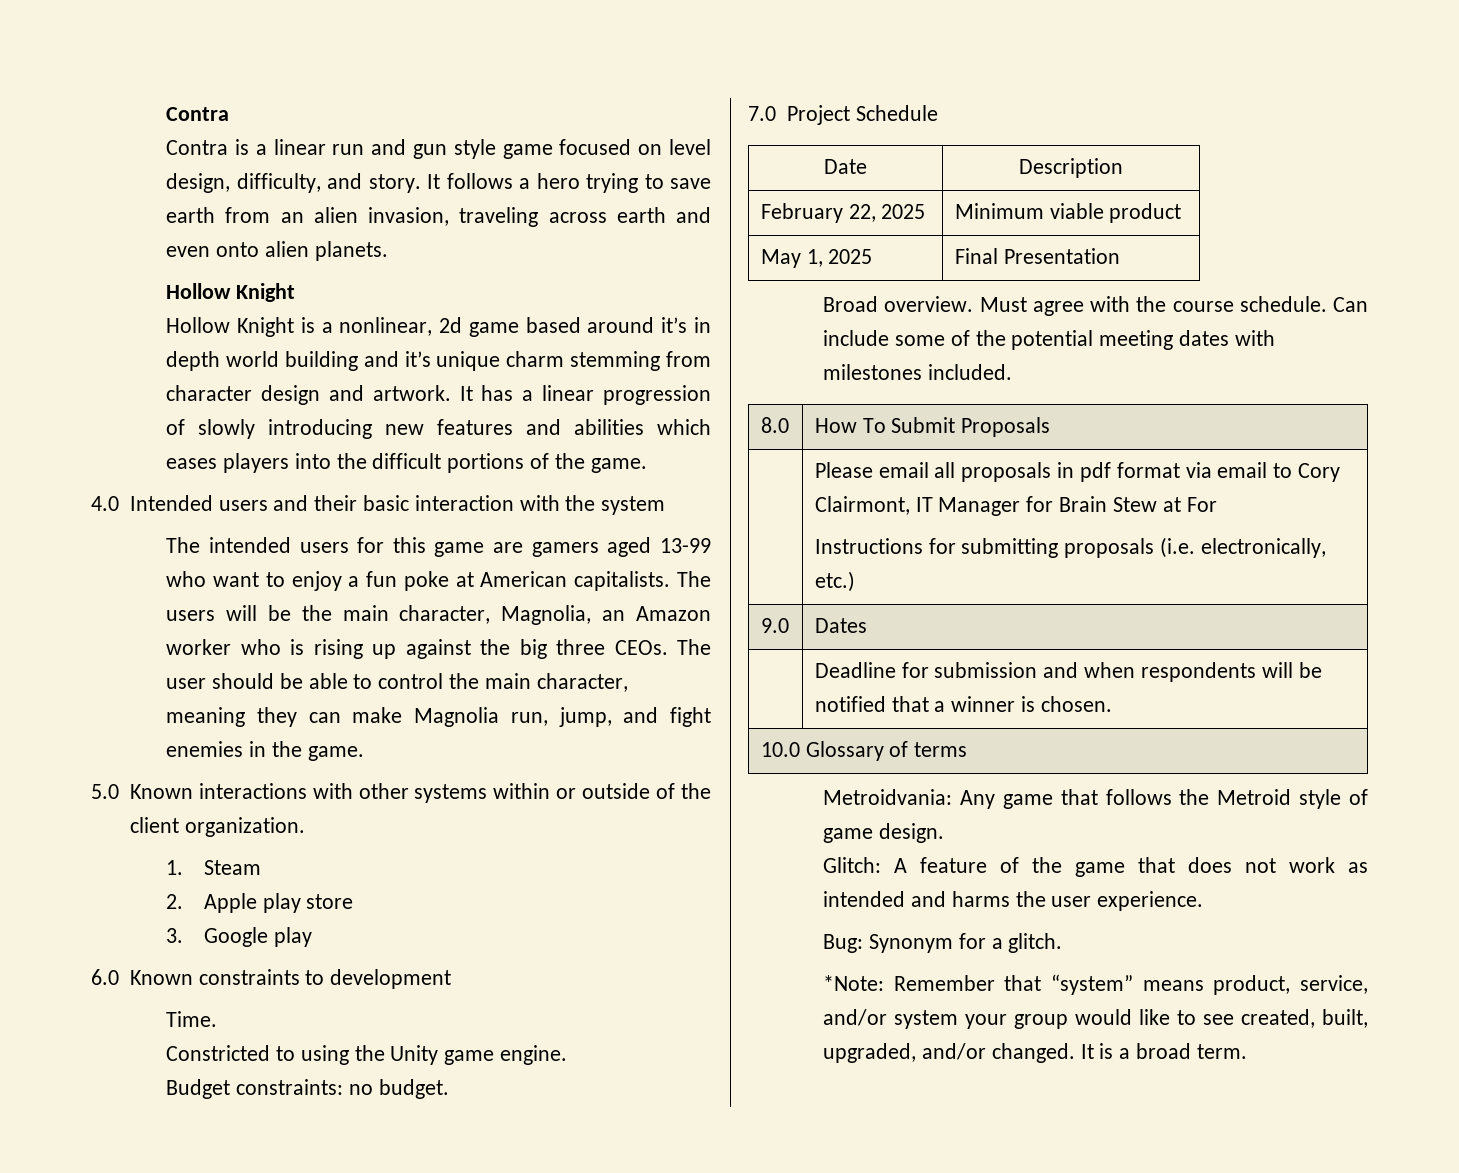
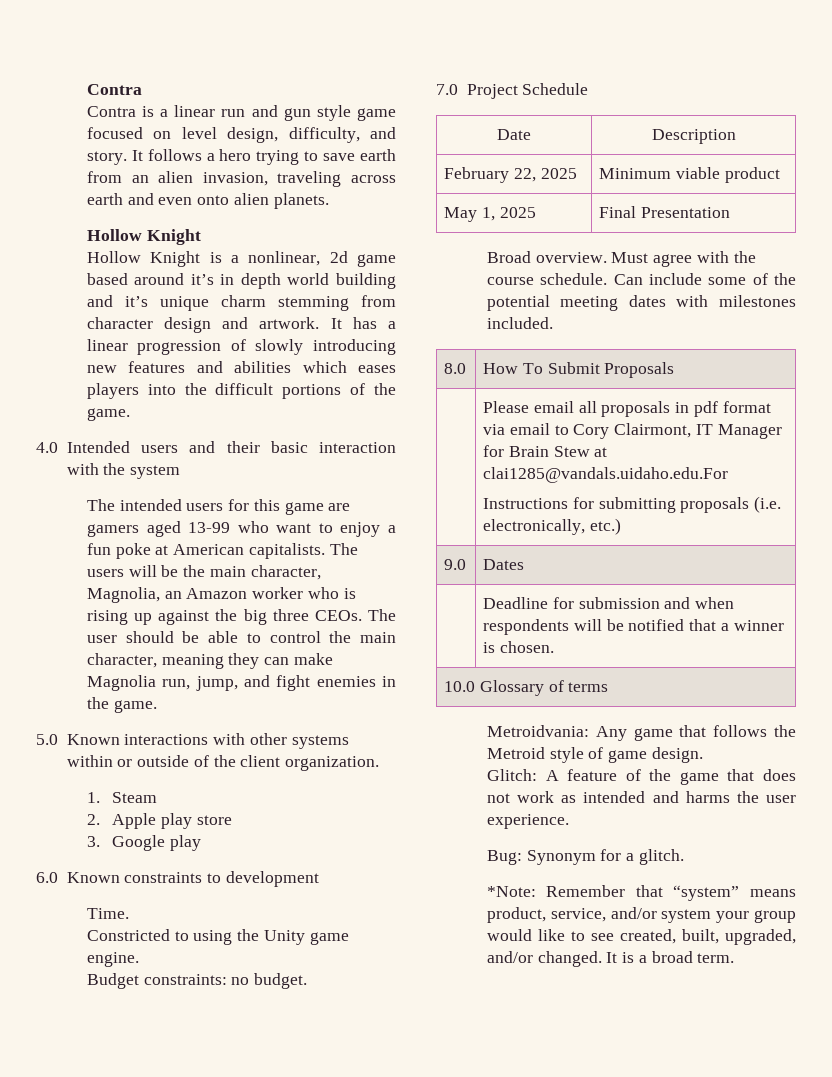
- | Please email all proposals in pdf format via email to Cory Clairmont, IT Manager for Brain Stew at For
+ | Please email all proposals in pdf format via email to Cory Clairmont, IT Manager for Brain Stew at clai1285@vandals.uidaho.edu.For

